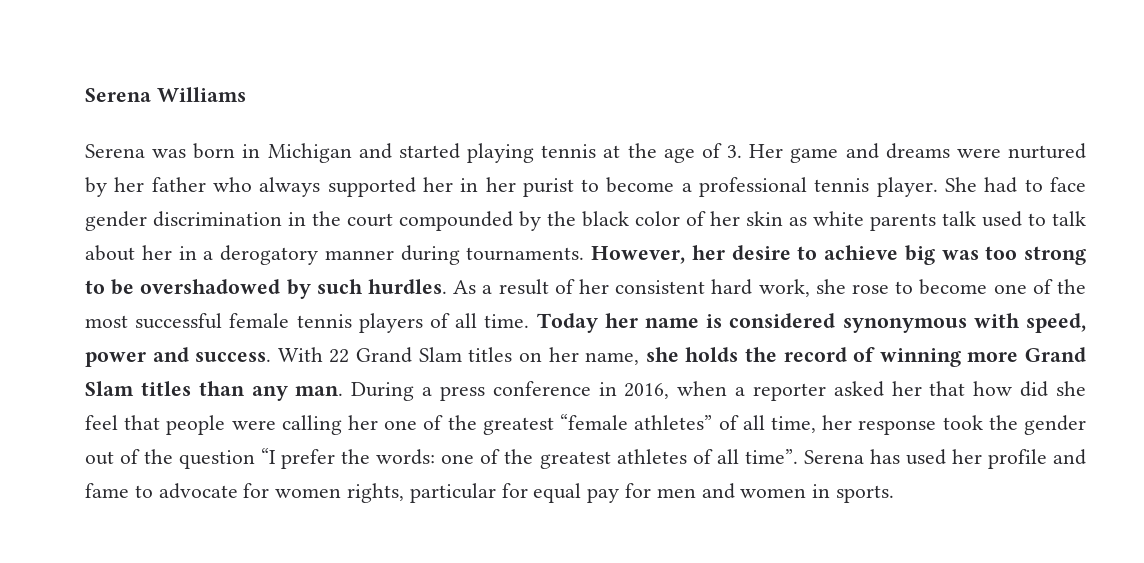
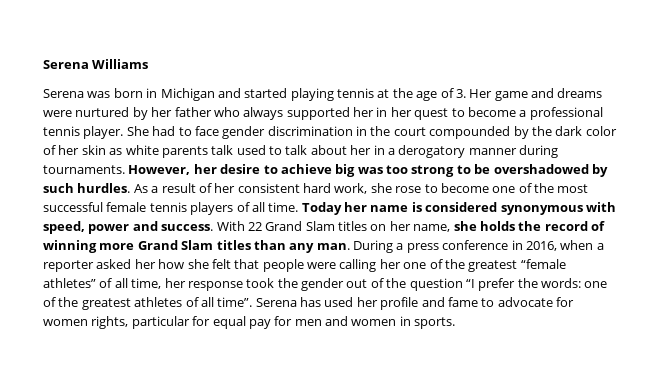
- Serena was born in Michigan and started playing tennis at the age of 3. Her game and dreams were nurtured by her father who always supported her in her purist to become a professional tennis player.
+ Serena was born in Michigan and started playing tennis at the age of 3. Her game and dreams were nurtured by her father who always supported her in her quest to become a professional tennis player.
- She had to face gender discrimination in the court compounded by the black color of her skin as white parents talk used to talk about her in a derogatory manner during tournaments.
+ She had to face gender discrimination in the court compounded by the dark color of her skin as white parents talk used to talk about her in a derogatory manner during tournaments.
- During a press conference in 2016, when a reporter asked her that how did she feel that people were calling her one of the greatest “female athletes” of all time, her response took the gender out of the question “I prefer the words: one of the greatest athletes of all time”.
+ During a press conference in 2016, when a reporter asked her how she felt that people were calling her one of the greatest “female athletes” of all time, her response took the gender out of the question “I prefer the words: one of the greatest athletes of all time”.

